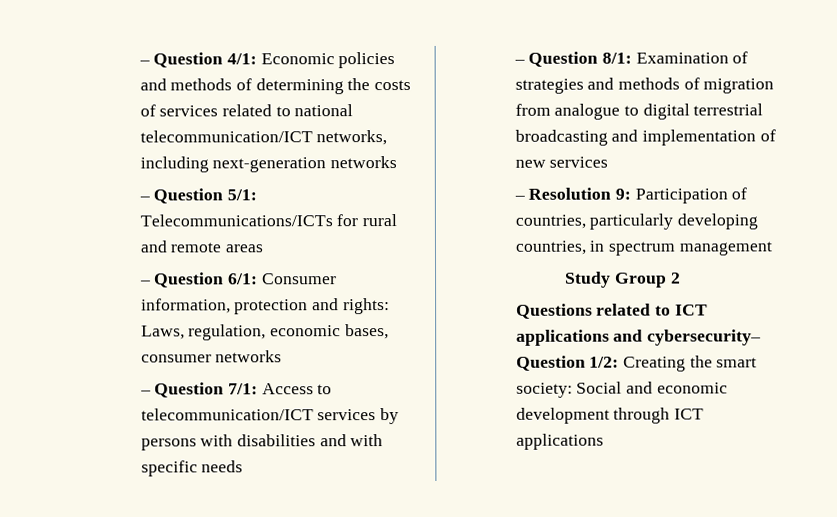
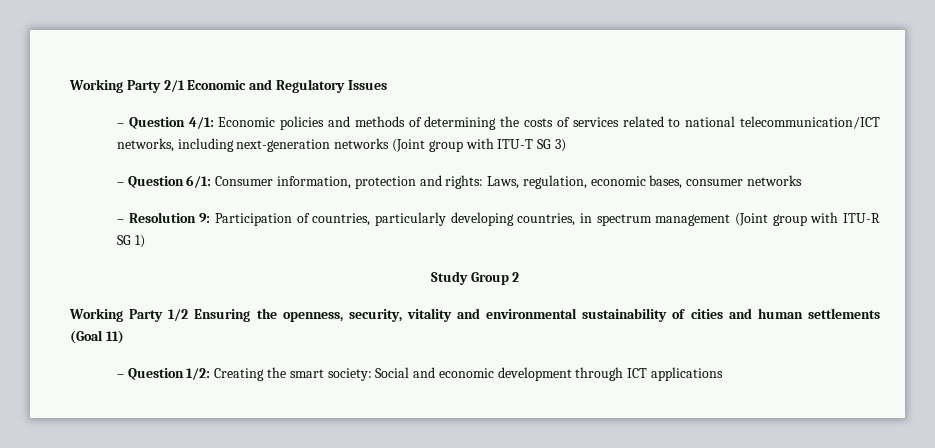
+ Working Party 2/1 Economic and Regulatory Issues
- – Question 4/1: Economic policies and methods of determining the costs of services related to national telecommunication/ICT networks, including next-generation networks
- – Question 5/1: Telecommunications/ICTs for rural and remote areas
+ – Question 4/1: Economic policies and methods of determining the costs of services related to national telecommunication/ICT networks, including next-generation networks (Joint group with ITU-T SG 3)
- – Question 7/1: Access to telecommunication/ICT services by persons with disabilities and with specific needs
- – Question 8/1: Examination of strategies and methods of migration from analogue to digital terrestrial broadcasting and implementation of new services
- – Resolution 9: Participation of countries, particularly developing countries, in spectrum management
+ – Resolution 9: Participation of countries, particularly developing countries, in spectrum management (Joint group with ITU-R SG 1)
  Study Group 2
- Questions related to ICT applications and cybersecurity– Question 1/2: Creating the smart society: Social and economic development through ICT applications
+ Working Party 1/2 Ensuring the openness, security, vitality and environmental sustainability of cities and human settlements (Goal 11)
+ – Question 1/2: Creating the smart society: Social and economic development through ICT applications

